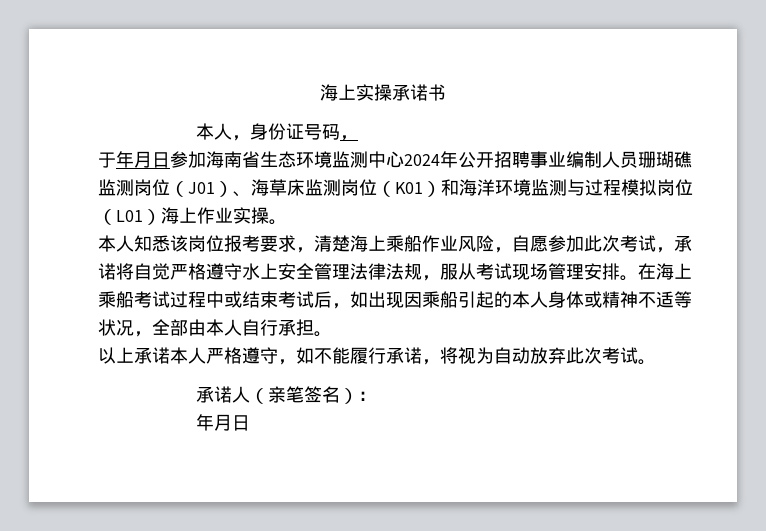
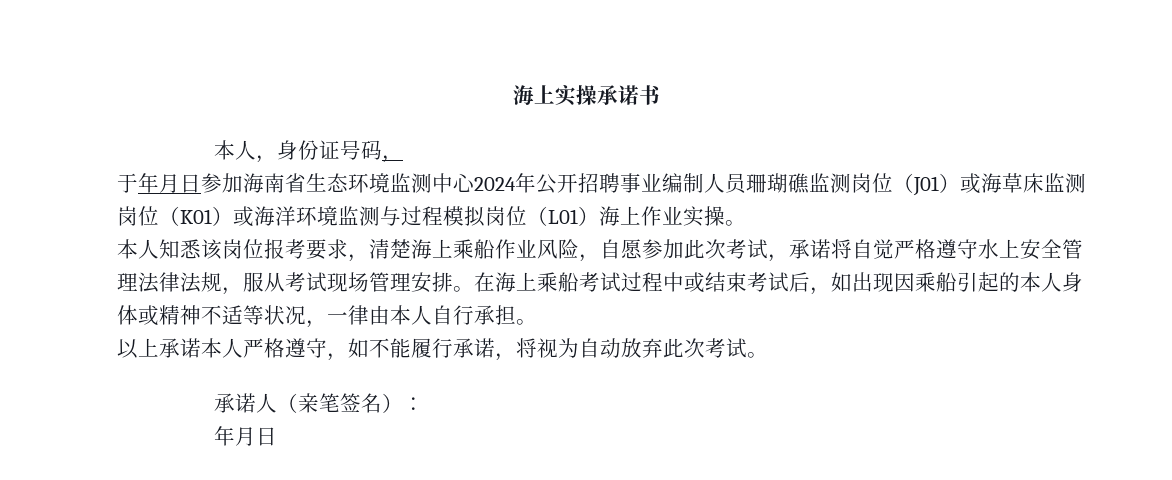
- 于年月日参加海南省生态环境监测中心2024年公开招聘事业编制人员珊瑚礁监测岗位（J01）、海草床监测岗位（K01）和海洋环境监测与过程模拟岗位（L01）海上作业实操。
+ 于年月日参加海南省生态环境监测中心2024年公开招聘事业编制人员珊瑚礁监测岗位（J01）或海草床监测岗位（K01）或海洋环境监测与过程模拟岗位（L01）海上作业实操。
- 在海上乘船考试过程中或结束考试后，如出现因乘船引起的本人身体或精神不适等状况，全部由本人自行承担。
+ 在海上乘船考试过程中或结束考试后，如出现因乘船引起的本人身体或精神不适等状况，一律由本人自行承担。

